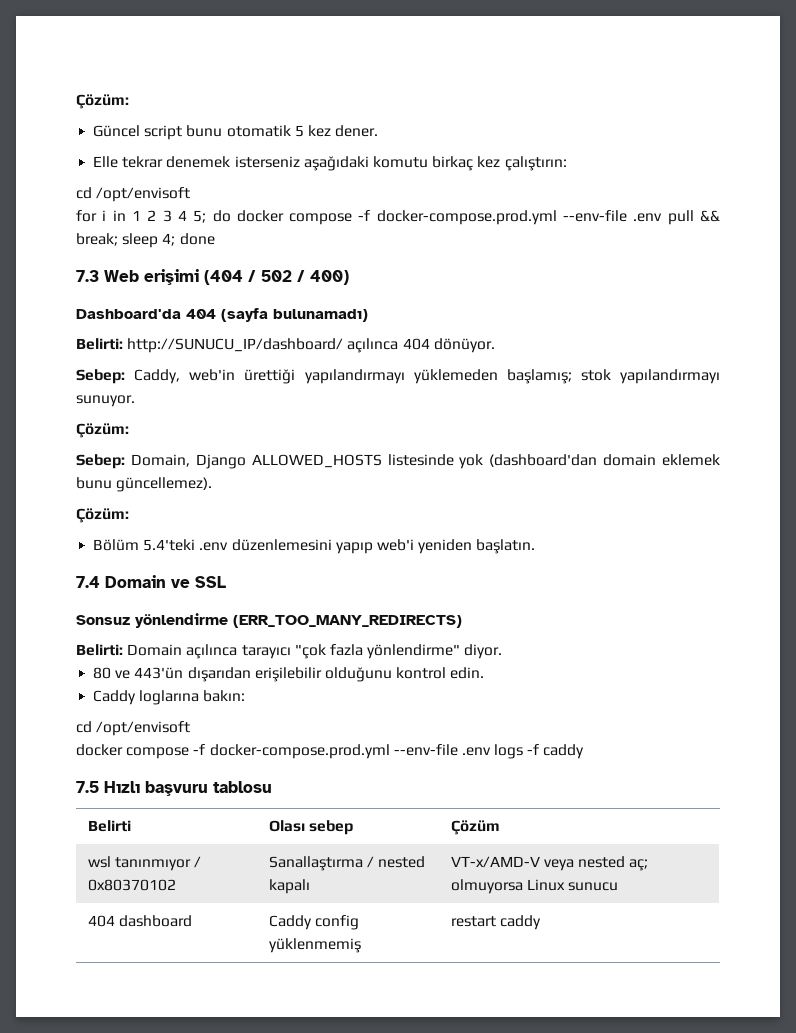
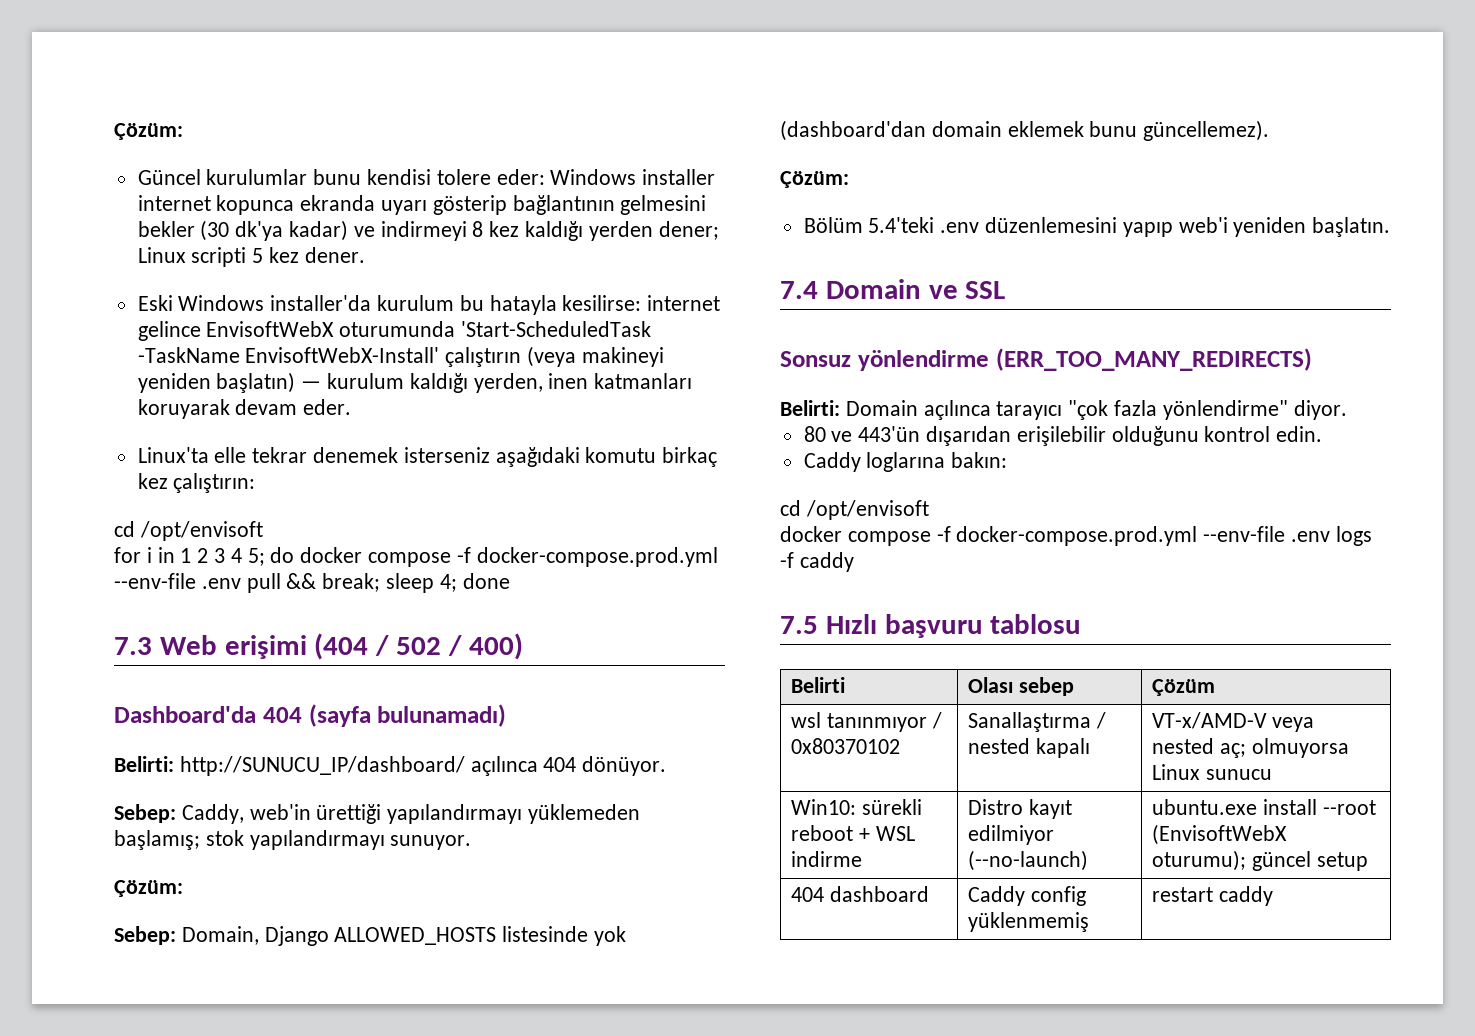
- Güncel script bunu otomatik 5 kez dener.
- Elle tekrar denemek isterseniz aşağıdaki komutu birkaç kez çalıştırın:
+ Güncel kurulumlar bunu kendisi tolere eder: Windows installer internet kopunca ekranda uyarı gösterip bağlantının gelmesini bekler (30 dk'ya kadar) ve indirmeyi 8 kez kaldığı yerden dener; Linux scripti 5 kez dener.
+ Eski Windows installer'da kurulum bu hatayla kesilirse: internet gelince EnvisoftWebX oturumunda 'Start-ScheduledTask -TaskName EnvisoftWebX-Install' çalıştırın (veya makineyi yeniden başlatın) — kurulum kaldığı yerden, inen katmanları koruyarak devam eder.
+ Linux'ta elle tekrar denemek isterseniz aşağıdaki komutu birkaç kez çalıştırın:
+ Win10: sürekli reboot + WSL indirme | Distro kayıt edilmiyor (--no-launch) | ubuntu.exe install --root (EnvisoftWebX oturumu); güncel setup

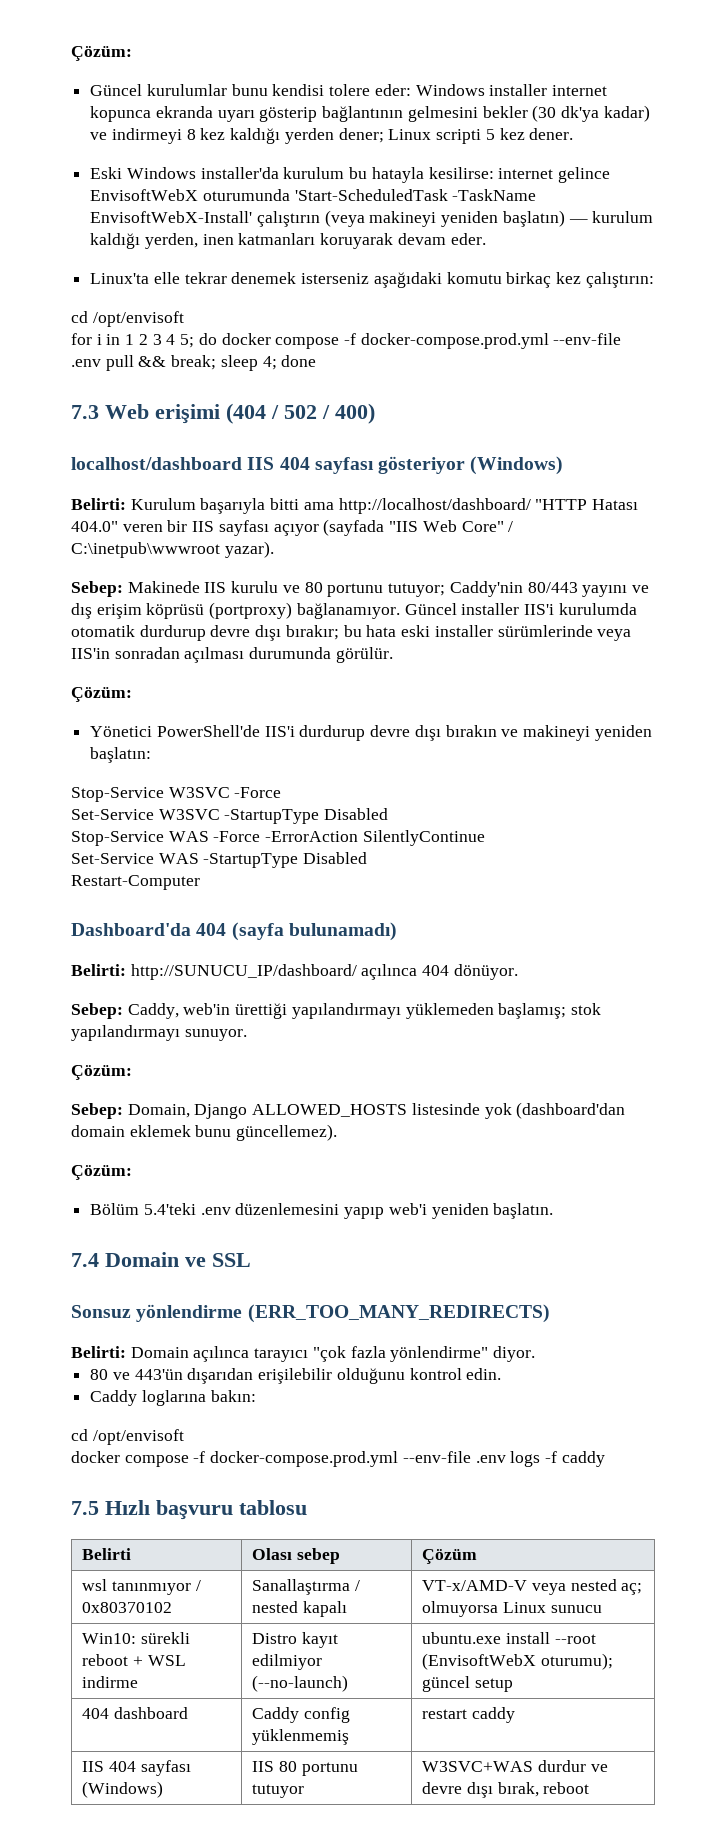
+ localhost/dashboard IIS 404 sayfası gösteriyor (Windows)
+ Belirti: Kurulum başarıyla bitti ama http://localhost/dashboard/ "HTTP Hatası 404.0" veren bir IIS sayfası açıyor (sayfada "IIS Web Core" / C:\inetpub\wwwroot yazar).
+ Sebep: Makinede IIS kurulu ve 80 portunu tutuyor; Caddy'nin 80/443 yayını ve dış erişim köprüsü (portproxy) bağlanamıyor. Güncel installer IIS'i kurulumda otomatik durdurup devre dışı bırakır; bu hata eski installer sürümlerinde veya IIS'in sonradan açılması durumunda görülür.
+ Çözüm:
+ Yönetici PowerShell'de IIS'i durdurup devre dışı bırakın ve makineyi yeniden başlatın:
+ Stop-Service W3SVC -Force
+ Set-Service W3SVC -StartupType Disabled
+ Stop-Service WAS -Force -ErrorAction SilentlyContinue
+ Set-Service WAS -StartupType Disabled
+ Restart-Computer
+ IIS 404 sayfası (Windows) | IIS 80 portunu tutuyor | W3SVC+WAS durdur ve devre dışı bırak, reboot

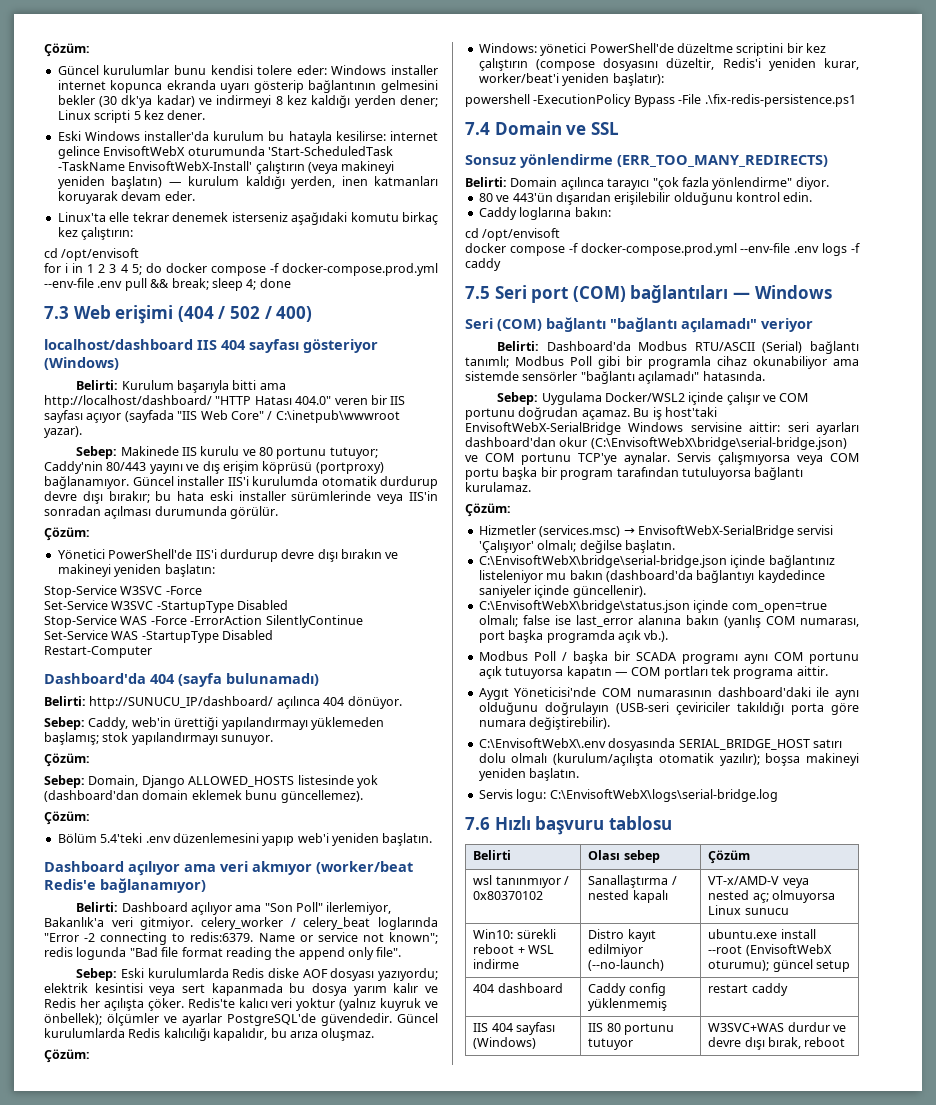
+ Dashboard açılıyor ama veri akmıyor (worker/beat Redis'e bağlanamıyor)
+ Belirti: Dashboard açılıyor ama "Son Poll" ilerlemiyor, Bakanlık'a veri gitmiyor. celery_worker / celery_beat loglarında "Error -2 connecting to redis:6379. Name or service not known"; redis logunda "Bad file format reading the append only file".
+ Sebep: Eski kurulumlarda Redis diske AOF dosyası yazıyordu; elektrik kesintisi veya sert kapanmada bu dosya yarım kalır ve Redis her açılışta çöker. Redis'te kalıcı veri yoktur (yalnız kuyruk ve önbellek); ölçümler ve ayarlar PostgreSQL'de güvendedir. Güncel kurulumlarda Redis kalıcılığı kapalıdır, bu arıza oluşmaz.
+ Çözüm:
+ Windows: yönetici PowerShell'de düzeltme scriptini bir kez çalıştırın (compose dosyasını düzeltir, Redis'i yeniden kurar, worker/beat'i yeniden başlatır):
+ powershell -ExecutionPolicy Bypass -File .\fix-redis-persistence.ps1
- 7.5 Hızlı başvuru tablosu
+ 7.5 Seri port (COM) bağlantıları — Windows
+ Seri (COM) bağlantı "bağlantı açılamadı" veriyor
+ Belirti: Dashboard'da Modbus RTU/ASCII (Serial) bağlantı tanımlı; Modbus Poll gibi bir programla cihaz okunabiliyor ama sistemde sensörler "bağlantı açılamadı" hatasında.
+ Sebep: Uygulama Docker/WSL2 içinde çalışır ve COM portunu doğrudan açamaz. Bu iş host'taki EnvisoftWebX-SerialBridge Windows servisine aittir: seri ayarları dashboard'dan okur (C:\EnvisoftWebX\bridge\serial-bridge.json) ve COM portunu TCP'ye aynalar. Servis çalışmıyorsa veya COM portu başka bir program tarafından tutuluyorsa bağlantı kurulamaz.
+ Çözüm:
+ Hizmetler (services.msc) → EnvisoftWebX-SerialBridge servisi 'Çalışıyor' olmalı; değilse başlatın.
+ C:\EnvisoftWebX\bridge\serial-bridge.json içinde bağlantınız listeleniyor mu bakın (dashboard'da bağlantıyı kaydedince saniyeler içinde güncellenir).
+ C:\EnvisoftWebX\bridge\status.json içinde com_open=true olmalı; false ise last_error alanına bakın (yanlış COM numarası, port başka programda açık vb.).
+ Modbus Poll / başka bir SCADA programı aynı COM portunu açık tutuyorsa kapatın — COM portları tek programa aittir.
+ Aygıt Yöneticisi'nde COM numarasının dashboard'daki ile aynı olduğunu doğrulayın (USB-seri çeviriciler takıldığı porta göre numara değiştirebilir).
+ C:\EnvisoftWebX\.env dosyasında SERIAL_BRIDGE_HOST satırı dolu olmalı (kurulum/açılışta otomatik yazılır); boşsa makineyi yeniden başlatın.
+ Servis logu: C:\EnvisoftWebX\logs\serial-bridge.log
+ 7.6 Hızlı başvuru tablosu

